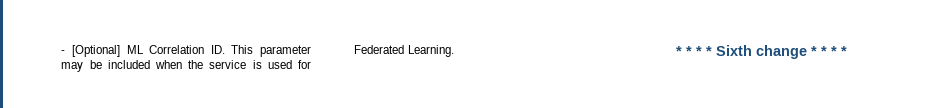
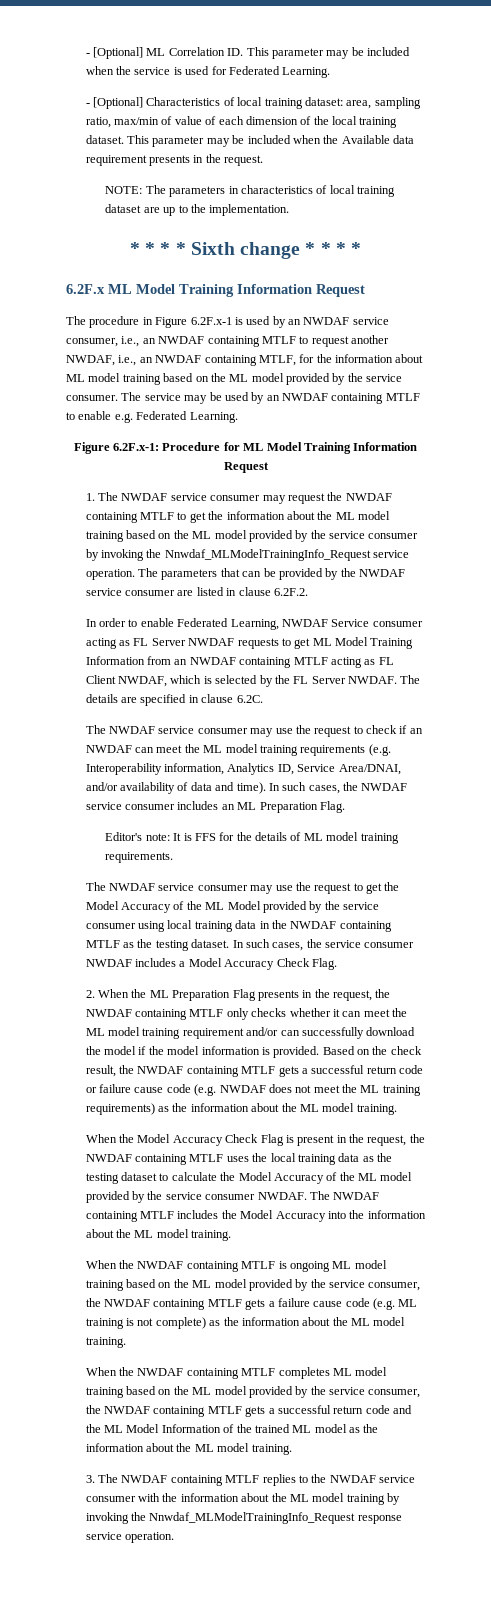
+ - [Optional] Characteristics of local training dataset: area, sampling ratio, max/min of value of each dimension of the local training dataset. This parameter may be included when the Available data requirement presents in the request.
+ NOTE: The parameters in characteristics of local training dataset are up to the implementation.
+ 6.2F.x ML Model Training Information Request
+ The procedure in Figure 6.2F.x-1 is used by an NWDAF service consumer, i.e., an NWDAF containing MTLF to request another NWDAF, i.e., an NWDAF containing MTLF, for the information about ML model training based on the ML model provided by the service consumer. The service may be used by an NWDAF containing MTLF to enable e.g. Federated Learning.
+ Figure 6.2F.x-1: Procedure for ML Model Training Information Request
+ 1. The NWDAF service consumer may request the NWDAF containing MTLF to get the information about the ML model training based on the ML model provided by the service consumer by invoking the Nnwdaf_MLModelTrainingInfo_Request service operation. The parameters that can be provided by the NWDAF service consumer are listed in clause 6.2F.2.
+ In order to enable Federated Learning, NWDAF Service consumer acting as FL Server NWDAF requests to get ML Model Training Information from an NWDAF containing MTLF acting as FL Client NWDAF, which is selected by the FL Server NWDAF. The details are specified in clause 6.2C.
+ The NWDAF service consumer may use the request to check if an NWDAF can meet the ML model training requirements (e.g. Interoperability information, Analytics ID, Service Area/DNAI, and/or availability of data and time). In such cases, the NWDAF service consumer includes an ML Preparation Flag.
+ Editor's note: It is FFS for the details of ML model training requirements.
+ The NWDAF service consumer may use the request to get the Model Accuracy of the ML Model provided by the service consumer using local training data in the NWDAF containing MTLF as the testing dataset. In such cases, the service consumer NWDAF includes a Model Accuracy Check Flag.
+ 2. When the ML Preparation Flag presents in the request, the NWDAF containing MTLF only checks whether it can meet the ML model training requirement and/or can successfully download the model if the model information is provided. Based on the check result, the NWDAF containing MTLF gets a successful return code or failure cause code (e.g. NWDAF does not meet the ML training requirements) as the information about the ML model training.
+ When the Model Accuracy Check Flag is present in the request, the NWDAF containing MTLF uses the local training data as the testing dataset to calculate the Model Accuracy of the ML model provided by the service consumer NWDAF. The NWDAF containing MTLF includes the Model Accuracy into the information about the ML model training.
+ When the NWDAF containing MTLF is ongoing ML model training based on the ML model provided by the service consumer, the NWDAF containing MTLF gets a failure cause code (e.g. ML training is not complete) as the information about the ML model training.
+ When the NWDAF containing MTLF completes ML model training based on the ML model provided by the service consumer, the NWDAF containing MTLF gets a successful return code and the ML Model Information of the trained ML model as the information about the ML model training.
+ 3. The NWDAF containing MTLF replies to the NWDAF service consumer with the information about the ML model training by invoking the Nnwdaf_MLModelTrainingInfo_Request response service operation.

